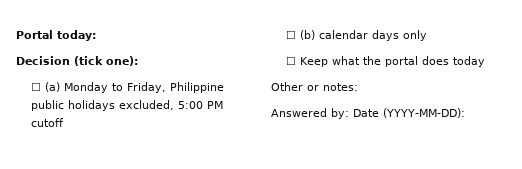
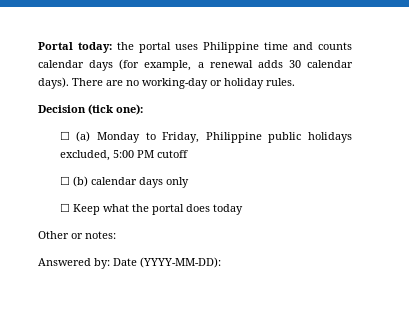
- Portal today:
+ Portal today: the portal uses Philippine time and counts calendar days (for example, a renewal adds 30 calendar days). There are no working-day or holiday rules.

